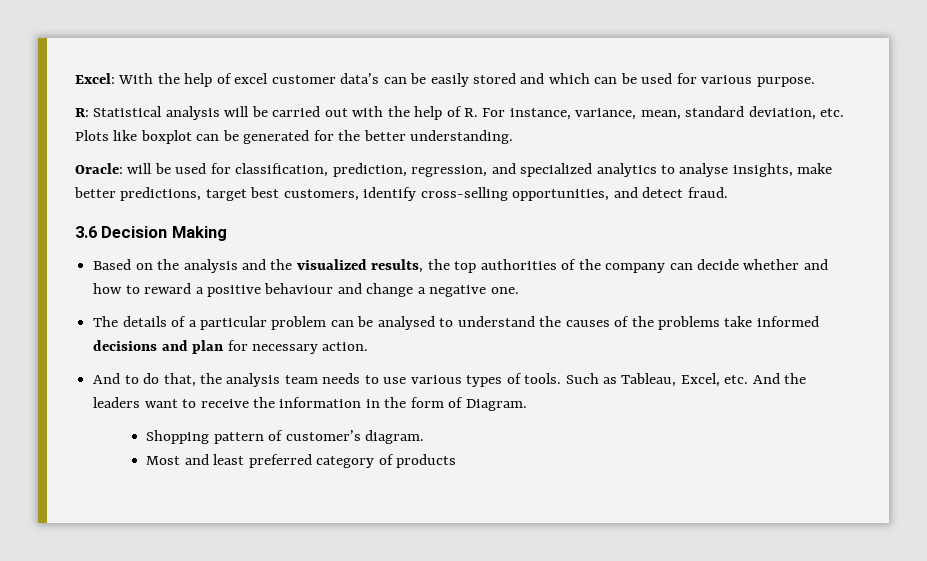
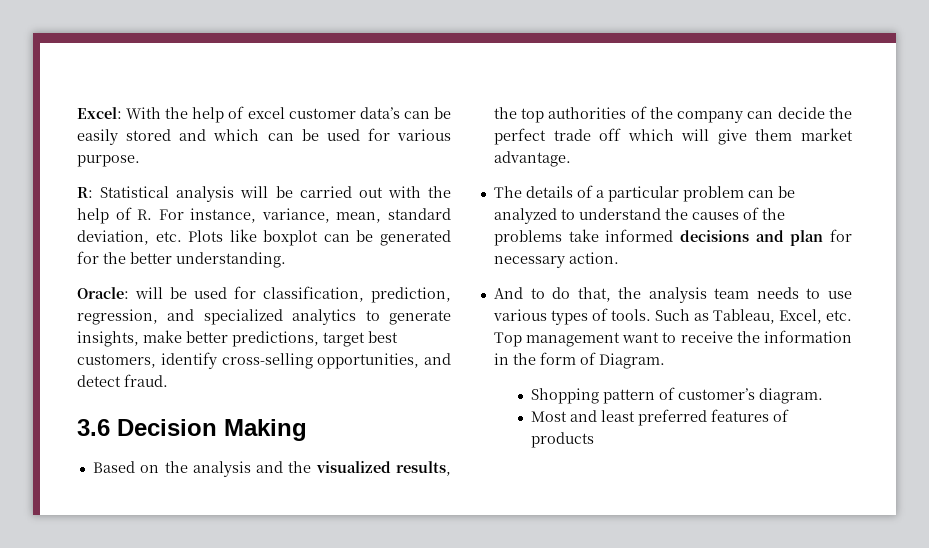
- Oracle: will be used for classification, prediction, regression, and specialized analytics to analyse insights, make better predictions, target best customers, identify cross-selling opportunities, and detect fraud.
+ Oracle: will be used for classification, prediction, regression, and specialized analytics to generate insights, make better predictions, target best customers, identify cross-selling opportunities, and detect fraud.
- Based on the analysis and the visualized results, the top authorities of the company can decide whether and how to reward a positive behaviour and change a negative one.
+ Based on the analysis and the visualized results, the top authorities of the company can decide the perfect trade off which will give them market advantage.
- The details of a particular problem can be analysed to understand the causes of the problems take informed decisions and plan for necessary action.
+ The details of a particular problem can be analyzed to understand the causes of the problems take informed decisions and plan for necessary action.
- Such as Tableau, Excel, etc. And the leaders want to receive the information in the form of Diagram.
+ Such as Tableau, Excel, etc. Top management want to receive the information in the form of Diagram.
- Most and least preferred category of products
+ Most and least preferred features of products

